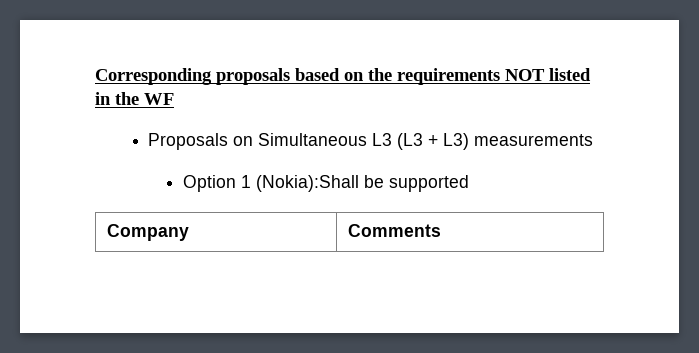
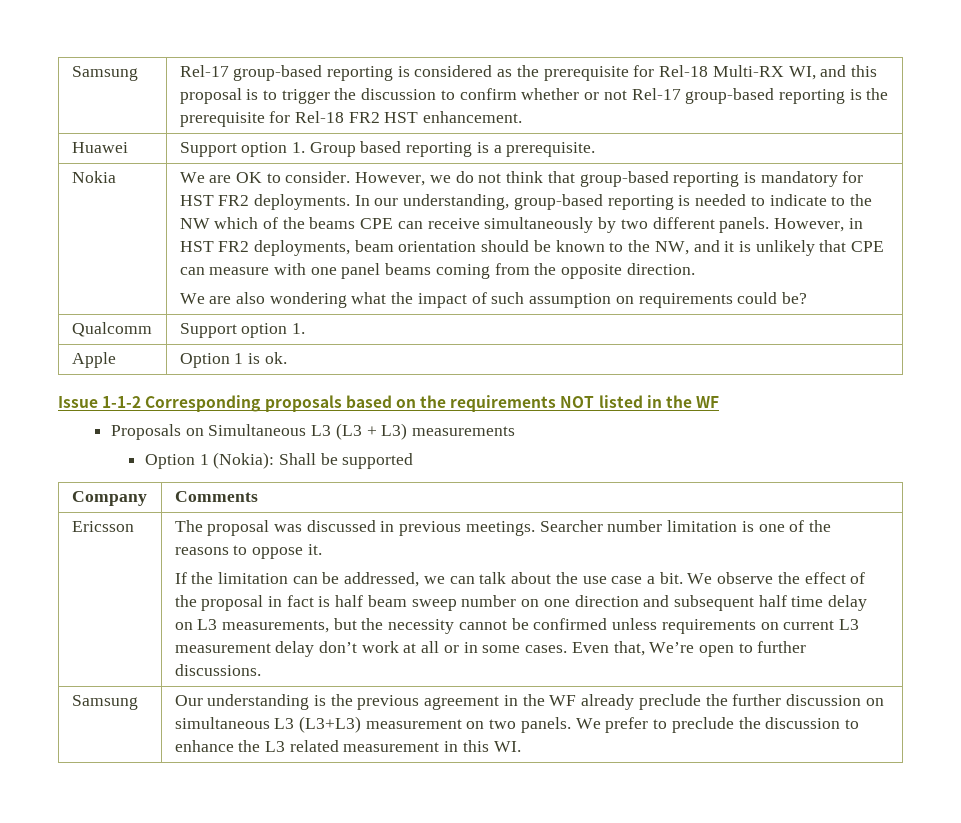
- Corresponding proposals based on the requirements NOT listed in the WF
+ Samsung | Rel-17 group-based reporting is considered as the prerequisite for Rel-18 Multi-RX WI, and this proposal is to trigger the discussion to confirm whether or not Rel-17 group-based reporting is the prerequisite for Rel-18 FR2 HST enhancement.
+ Huawei | Support option 1. Group based reporting is a prerequisite.
+ Nokia | We are OK to consider. However, we do not think that group-based reporting is mandatory for HST FR2 deployments. In our understanding, group-based reporting is needed to indicate to the NW which of the beams CPE can receive simultaneously by two different panels. However, in HST FR2 deployments, beam orientation should be known to the NW, and it is unlikely that CPE can measure with one panel beams coming from the opposite direction.
+ We are also wondering what the impact of such assumption on requirements could be?
+ Qualcomm | Support option 1.
+ Apple | Option 1 is ok.
+ Issue 1-1-2 Corresponding proposals based on the requirements NOT listed in the WF
- Option 1 (Nokia):Shall be supported
+ Option 1 (Nokia): Shall be supported
+ Ericsson | The proposal was discussed in previous meetings. Searcher number limitation is one of the reasons to oppose it.
+ If the limitation can be addressed, we can talk about the use case a bit. We observe the effect of the proposal in fact is half beam sweep number on one direction and subsequent half time delay on L3 measurements, but the necessity cannot be confirmed unless requirements on current L3 measurement delay don’t work at all or in some cases. Even that, We’re open to further discussions.
+ Samsung | Our understanding is the previous agreement in the WF already preclude the further discussion on simultaneous L3 (L3+L3) measurement on two panels. We prefer to preclude the discussion to enhance the L3 related measurement in this WI.

